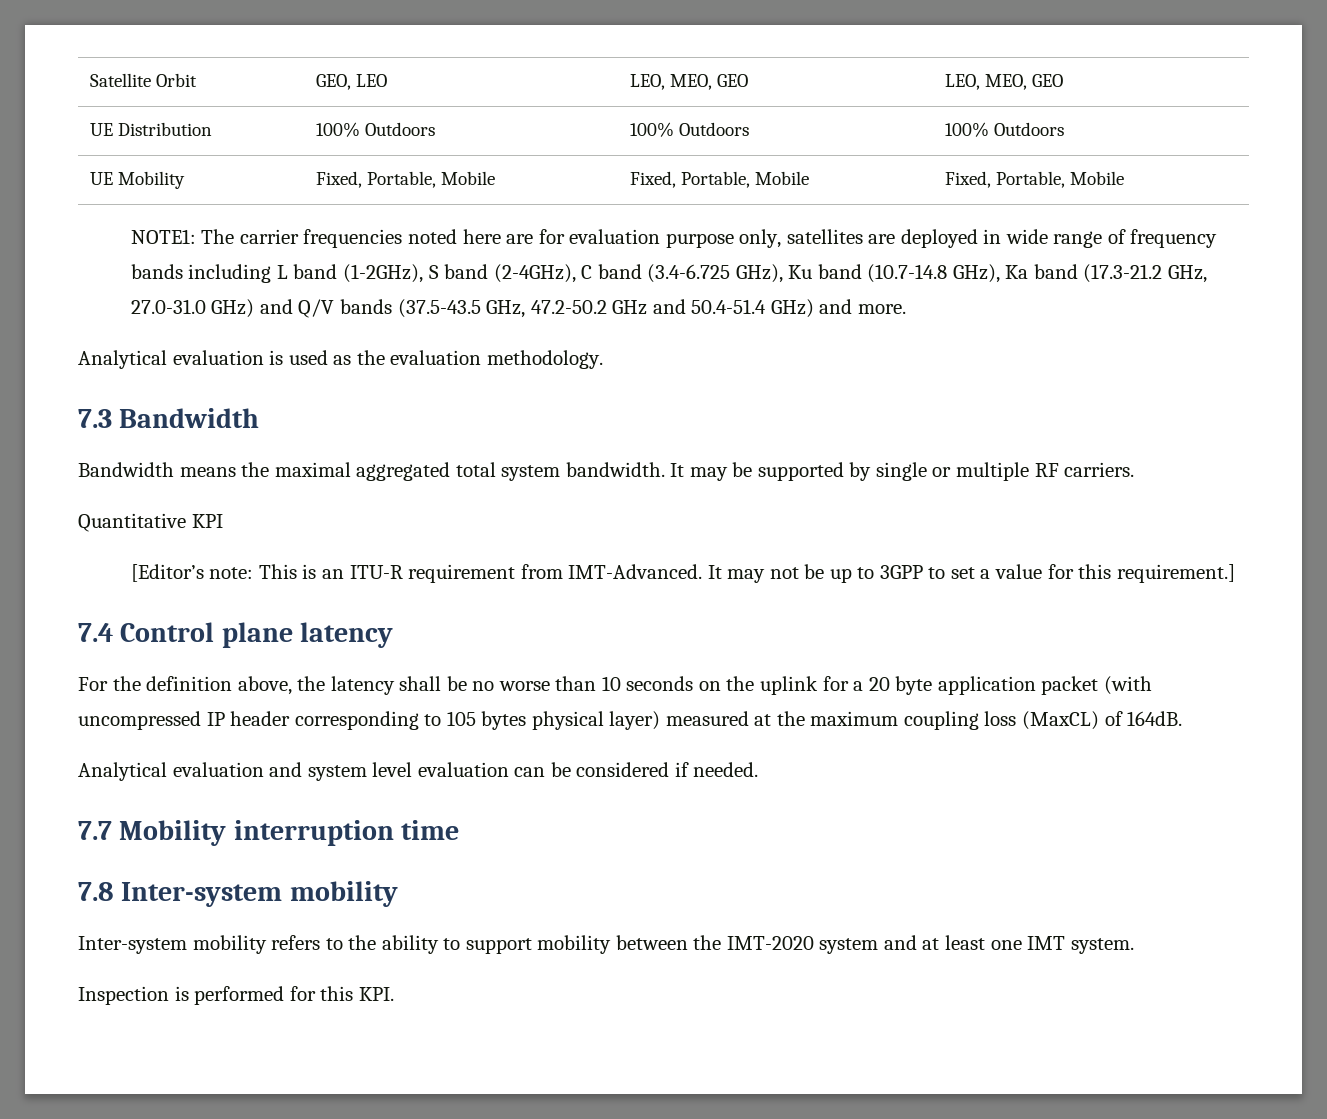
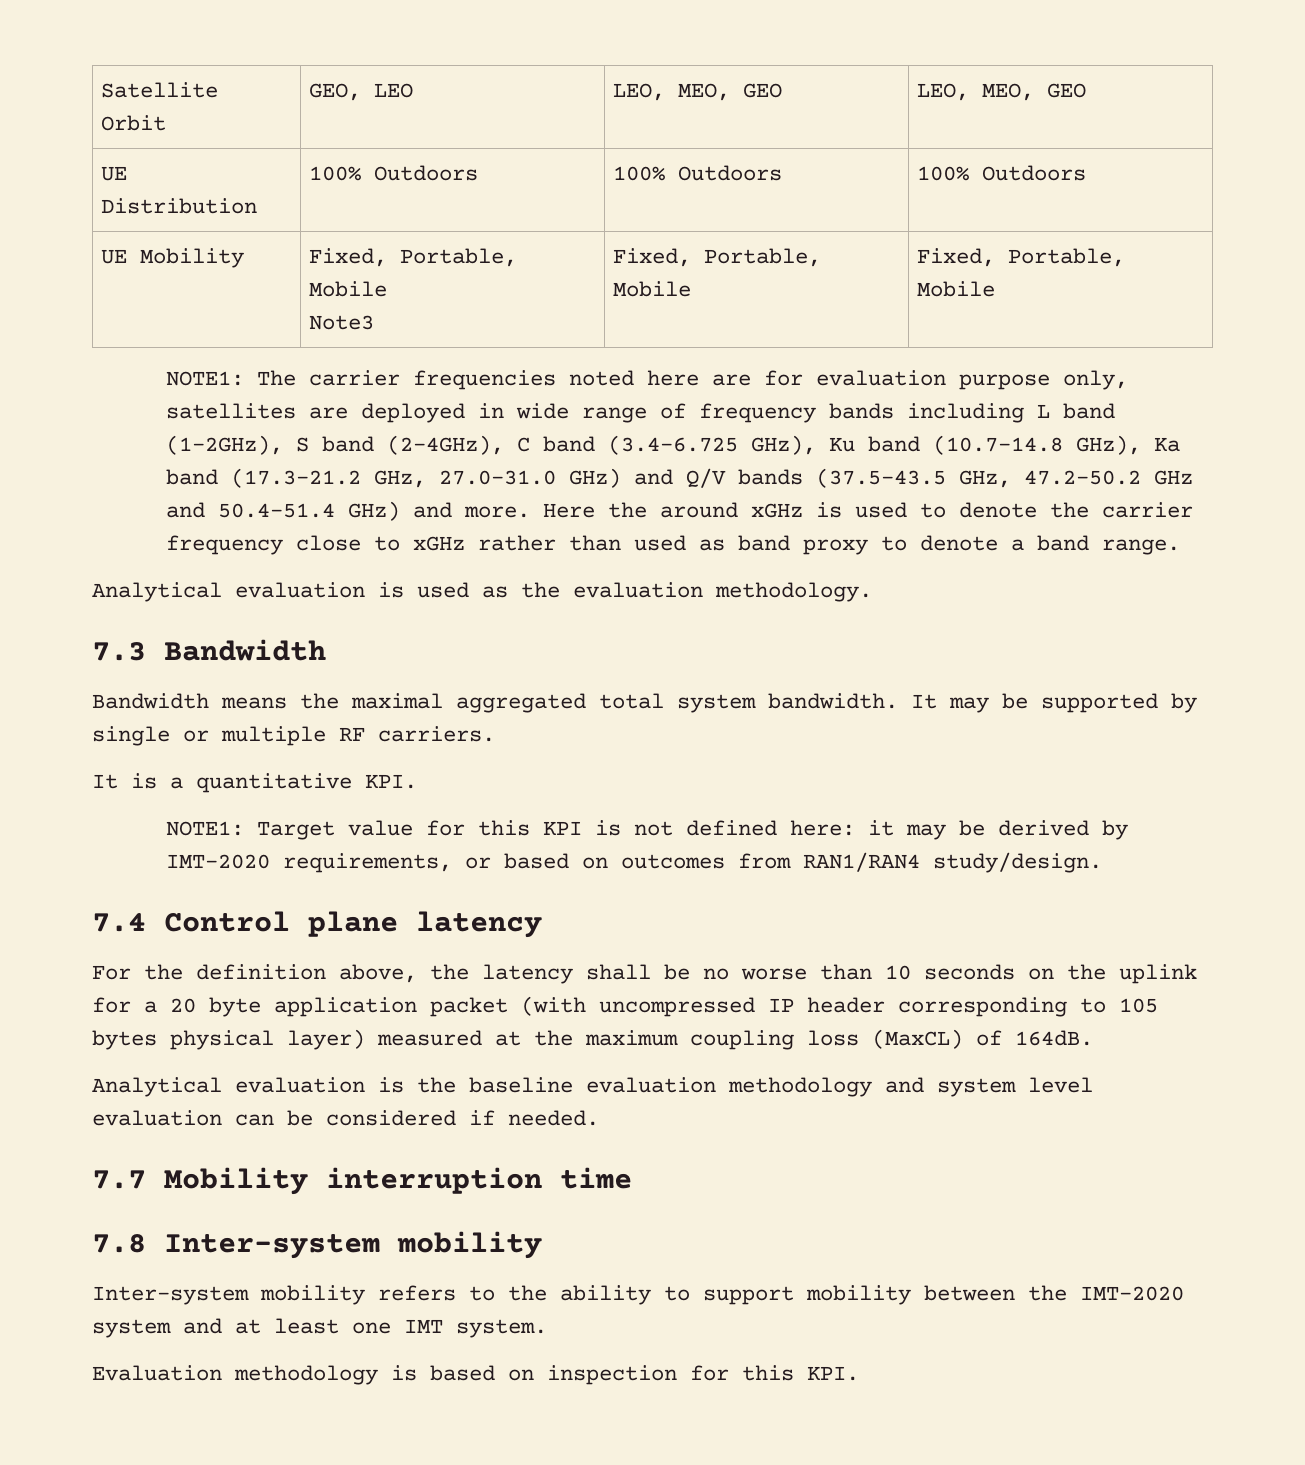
- UE Mobility | Fixed, Portable, Mobile | Fixed, Portable, Mobile | Fixed, Portable, Mobile
+ UE Mobility | Fixed, Portable, Mobile
+ Note3 | Fixed, Portable, Mobile | Fixed, Portable, Mobile
+ Here the around xGHz is used to denote the carrier frequency close to xGHz rather than used as band proxy to denote a band range.
- Quantitative KPI
- [Editor’s note: This is an ITU-R requirement from IMT-Advanced. It may not be up to 3GPP to set a value for this requirement.]
+ It is a quantitative KPI.
+ NOTE1: Target value for this KPI is not defined here: it may be derived by IMT-2020 requirements, or based on outcomes from RAN1/RAN4 study/design.
- Analytical evaluation and system level evaluation can be considered if needed.
+ Analytical evaluation is the baseline evaluation methodology and system level evaluation can be considered if needed.
- Inspection is performed for this KPI.
+ Evaluation methodology is based on inspection for this KPI.

